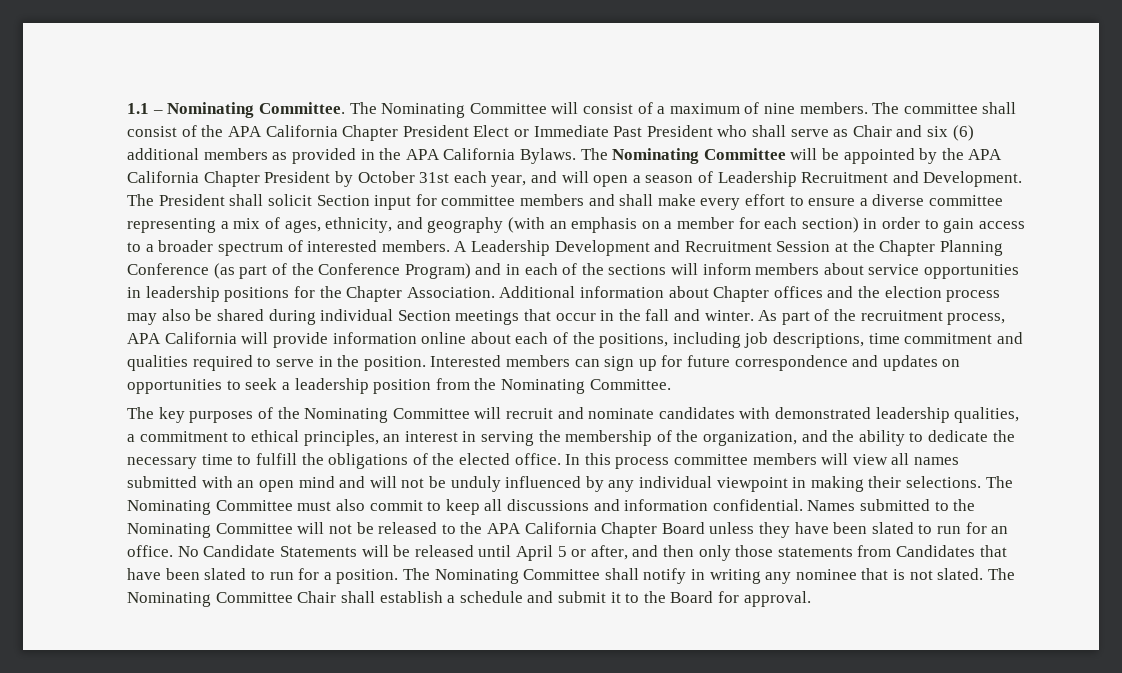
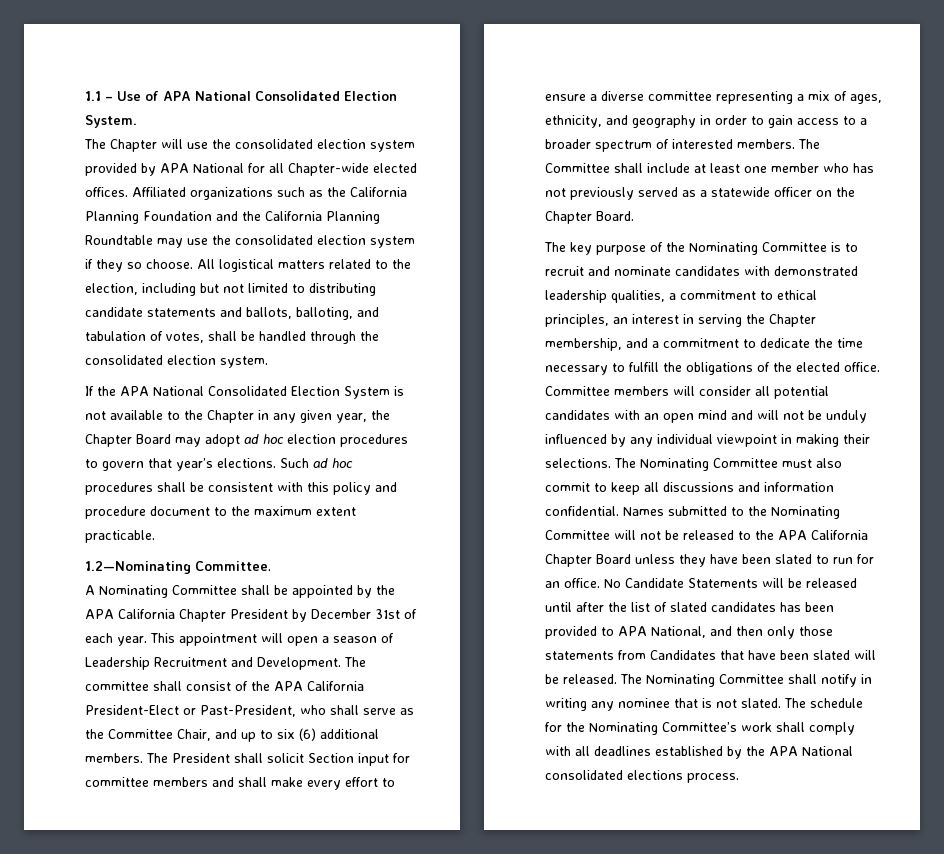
- 1.1 – Nominating Committee. The Nominating Committee will consist of a maximum of nine members. The committee shall consist of the APA California Chapter President Elect or Immediate Past President who shall serve as Chair and six (6) additional members as provided in the APA California Bylaws. The Nominating Committee will be appointed by the APA California Chapter President by October 31st each year, and will open a season of Leadership Recruitment and Development.
+ 1.1 – Use of APA National Consolidated Election System.
+ The Chapter will use the consolidated election system provided by APA National for all Chapter-wide elected offices. Affiliated organizations such as the California Planning Foundation and the California Planning Roundtable may use the consolidated election system if they so choose. All logistical matters related to the election, including but not limited to distributing candidate statements and ballots, balloting, and tabulation of votes, shall be handled through the consolidated election system.
+ If the APA National Consolidated Election System is not available to the Chapter in any given year, the Chapter Board may adopt ad hoc election procedures to govern that year’s elections. Such ad hoc procedures shall be consistent with this policy and procedure document to the maximum extent practicable.
+ 1.2—Nominating Committee.
+ A Nominating Committee shall be appointed by the APA California Chapter President by December 31st of each year. This appointment will open a season of Leadership Recruitment and Development.
- The President shall solicit Section input for committee members and shall make every effort to ensure a diverse committee representing a mix of ages, ethnicity, and geography (with an emphasis on a member for each section) in order to gain access to a broader spectrum of interested members.
+ The committee shall consist of the APA California President-Elect or Past-President, who shall serve as the Committee Chair, and up to six (6) additional members. The President shall solicit Section input for committee members and shall make every effort to ensure a diverse committee representing a mix of ages, ethnicity, and geography in order to gain access to a broader spectrum of interested members.
- A Leadership Development and Recruitment Session at the Chapter Planning Conference (as part of the Conference Program) and in each of the sections will inform members about service opportunities in leadership positions for the Chapter Association. Additional information about Chapter offices and the election process may also be shared during individual Section meetings that occur in the fall and winter. As part of the recruitment process, APA California will provide information online about each of the positions, including job descriptions, time commitment and qualities required to serve in the position. Interested members can sign up for future correspondence and updates on opportunities to seek a leadership position from the Nominating Committee.
+ The Committee shall include at least one member who has not previously served as a statewide officer on the Chapter Board.
- The key purposes of the Nominating Committee will recruit and nominate candidates with demonstrated leadership qualities, a commitment to ethical principles, an interest in serving the membership of the organization, and the ability to dedicate the necessary time to fulfill the obligations of the elected office.
+ The key purpose of the Nominating Committee is to recruit and nominate candidates with demonstrated leadership qualities, a commitment to ethical principles, an interest in serving the Chapter membership, and a commitment to dedicate the time necessary to fulfill the obligations of the elected office.
- In this process committee members will view all names submitted with an open mind and will not be unduly influenced by any individual viewpoint in making their selections.
+ Committee members will consider all potential candidates with an open mind and will not be unduly influenced by any individual viewpoint in making their selections.
- No Candidate Statements will be released until April 5 or after, and then only those statements from Candidates that have been slated to run for a position.
+ No Candidate Statements will be released until after the list of slated candidates has been provided to APA National, and then only those statements from Candidates that have been slated will be released.
- The Nominating Committee Chair shall establish a schedule and submit it to the Board for approval.
+ The schedule for the Nominating Committee’s work shall comply with all deadlines established by the APA National consolidated elections process.

